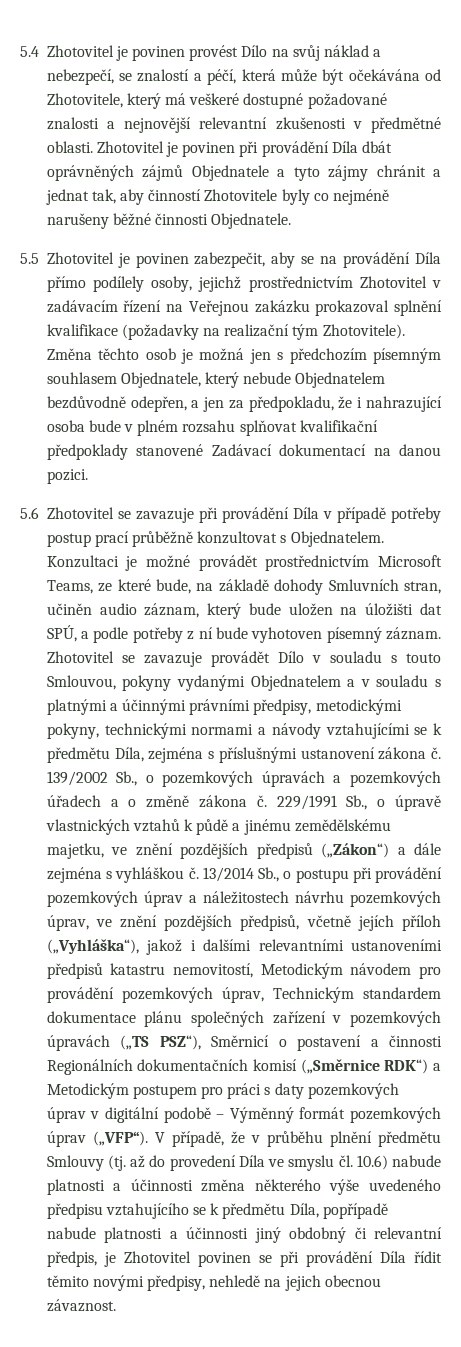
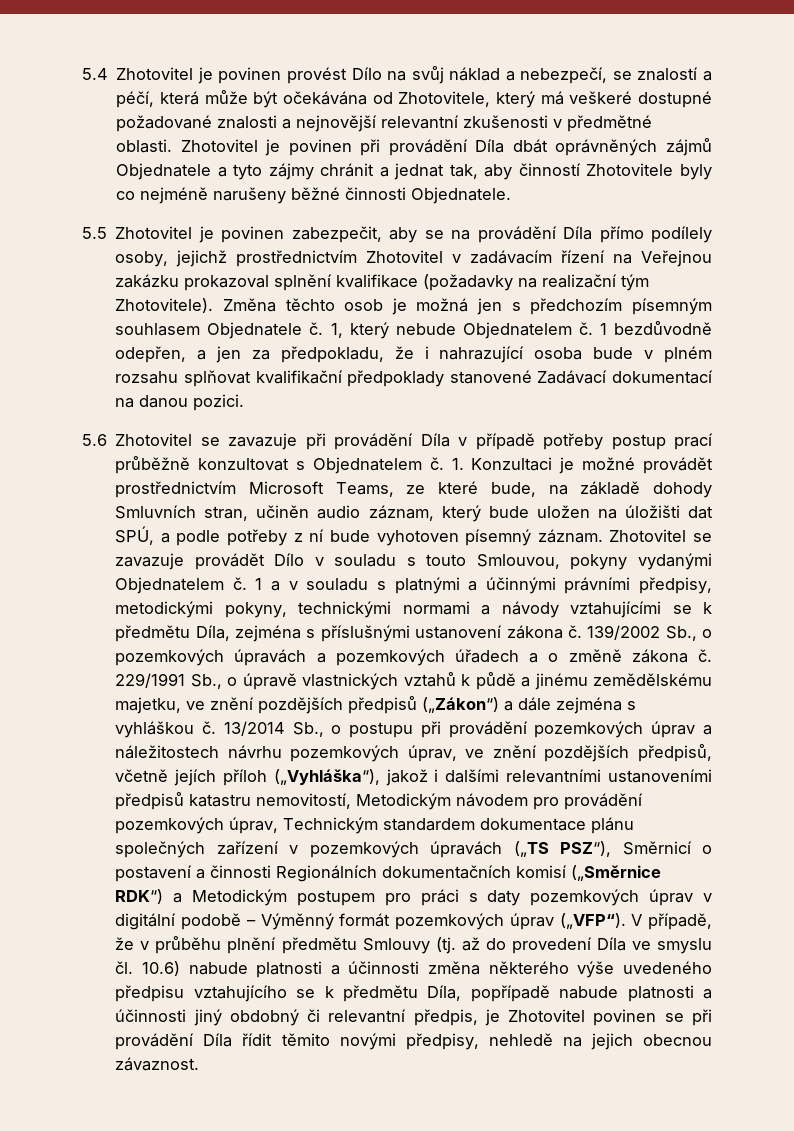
- Změna těchto osob je možná jen s předchozím písemným souhlasem Objednatele, který nebude Objednatelem bezdůvodně odepřen, a jen za předpokladu, že i nahrazující osoba bude v plném rozsahu splňovat kvalifikační předpoklady stanovené Zadávací dokumentací na danou pozici.
+ Změna těchto osob je možná jen s předchozím písemným souhlasem Objednatele č. 1, který nebude Objednatelem č. 1 bezdůvodně odepřen, a jen za předpokladu, že i nahrazující osoba bude v plném rozsahu splňovat kvalifikační předpoklady stanovené Zadávací dokumentací na danou pozici.
- 5.6 Zhotovitel se zavazuje při provádění Díla v případě potřeby postup prací průběžně konzultovat s Objednatelem. Konzultaci je možné provádět prostřednictvím Microsoft Teams, ze které bude, na základě dohody Smluvních stran, učiněn audio záznam, který bude uložen na úložišti dat SPÚ, a podle potřeby z ní bude vyhotoven písemný záznam.
+ 5.6 Zhotovitel se zavazuje při provádění Díla v případě potřeby postup prací průběžně konzultovat s Objednatelem č. 1. Konzultaci je možné provádět prostřednictvím Microsoft Teams, ze které bude, na základě dohody Smluvních stran, učiněn audio záznam, který bude uložen na úložišti dat SPÚ, a podle potřeby z ní bude vyhotoven písemný záznam.
- Zhotovitel se zavazuje provádět Dílo v souladu s touto Smlouvou, pokyny vydanými Objednatelem a v souladu s platnými a účinnými právními předpisy, metodickými pokyny, technickými normami a návody vztahujícími se k předmětu Díla, zejména s příslušnými ustanovení zákona č.
+ Zhotovitel se zavazuje provádět Dílo v souladu s touto Smlouvou, pokyny vydanými Objednatelem č. 1 a v souladu s platnými a účinnými právními předpisy, metodickými pokyny, technickými normami a návody vztahujícími se k předmětu Díla, zejména s příslušnými ustanovení zákona č.

